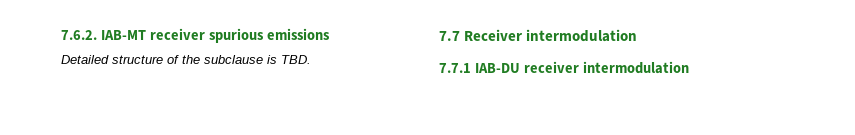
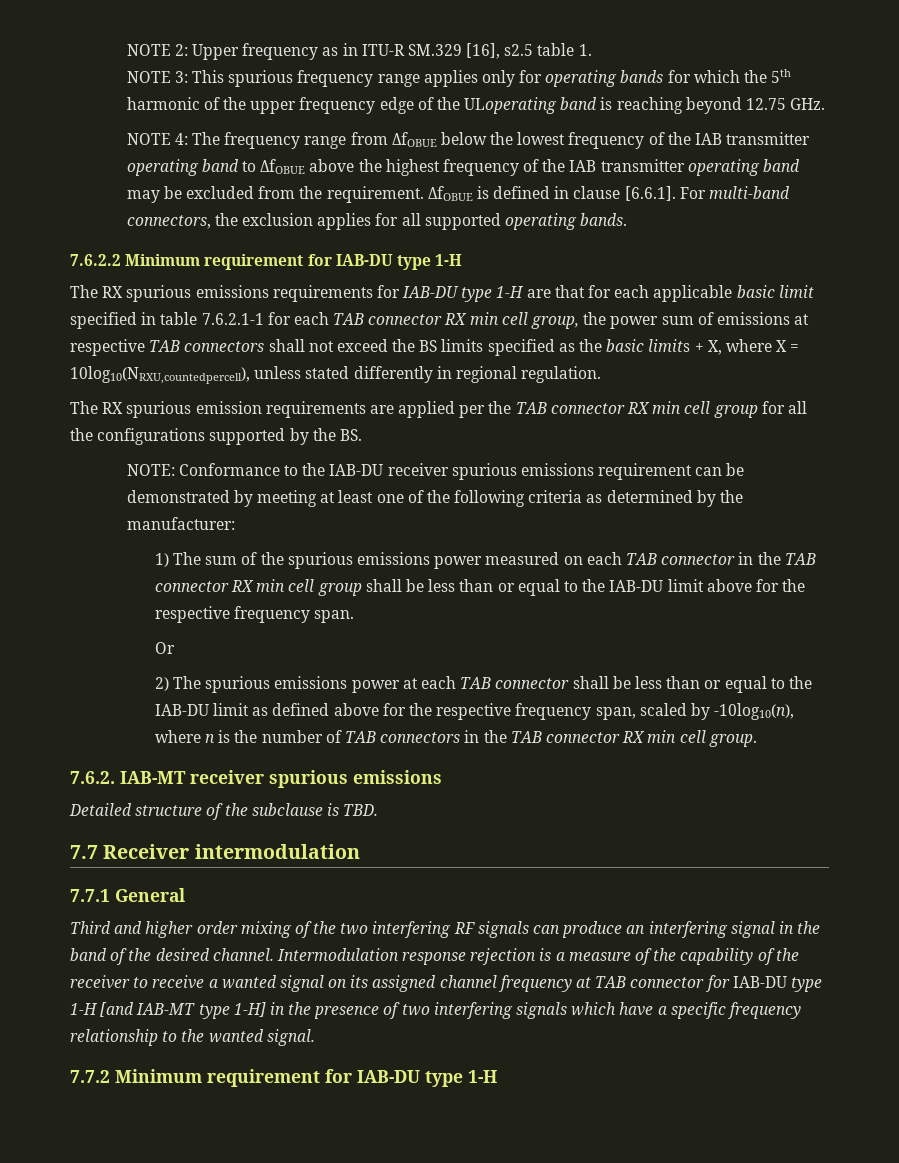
+ NOTE 2: Upper frequency as in ITU-R SM.329 [16], s2.5 table 1.
+ NOTE 3: This spurious frequency range applies only for operating bands for which the 5th harmonic of the upper frequency edge of the ULoperating band is reaching beyond 12.75 GHz.
+ NOTE 4: The frequency range from ΔfOBUE below the lowest frequency of the IAB transmitter operating band to ΔfOBUE above the highest frequency of the IAB transmitter operating band may be excluded from the requirement. ΔfOBUE is defined in clause [6.6.1]. For multi-band connectors, the exclusion applies for all supported operating bands.
+ 7.6.2.2 Minimum requirement for IAB-DU type 1-H
+ The RX spurious emissions requirements for IAB-DU type 1-H are that for each applicable basic limit specified in table 7.6.2.1-1 for each TAB connector RX min cell group, the power sum of emissions at respective TAB connectors shall not exceed the BS limits specified as the basic limits + X, where X = 10log10(NRXU,countedpercell), unless stated differently in regional regulation.
+ The RX spurious emission requirements are applied per the TAB connector RX min cell group for all the configurations supported by the BS.
+ NOTE: Conformance to the IAB-DU receiver spurious emissions requirement can be demonstrated by meeting at least one of the following criteria as determined by the manufacturer:
+ 1) The sum of the spurious emissions power measured on each TAB connector in the TAB connector RX min cell group shall be less than or equal to the IAB-DU limit above for the respective frequency span.
+ Or
+ 2) The spurious emissions power at each TAB connector shall be less than or equal to the IAB-DU limit as defined above for the respective frequency span, scaled by -10log10(n), where n is the number of TAB connectors in the TAB connector RX min cell group.
- 7.7.1 IAB-DU receiver intermodulation
+ 7.7.1 General
+ Third and higher order mixing of the two interfering RF signals can produce an interfering signal in the band of the desired channel. Intermodulation response rejection is a measure of the capability of the receiver to receive a wanted signal on its assigned channel frequency at TAB connector for IAB-DU type 1-H [and IAB-MT type 1-H] in the presence of two interfering signals which have a specific frequency relationship to the wanted signal.
+ 7.7.2 Minimum requirement for IAB-DU type 1-H

